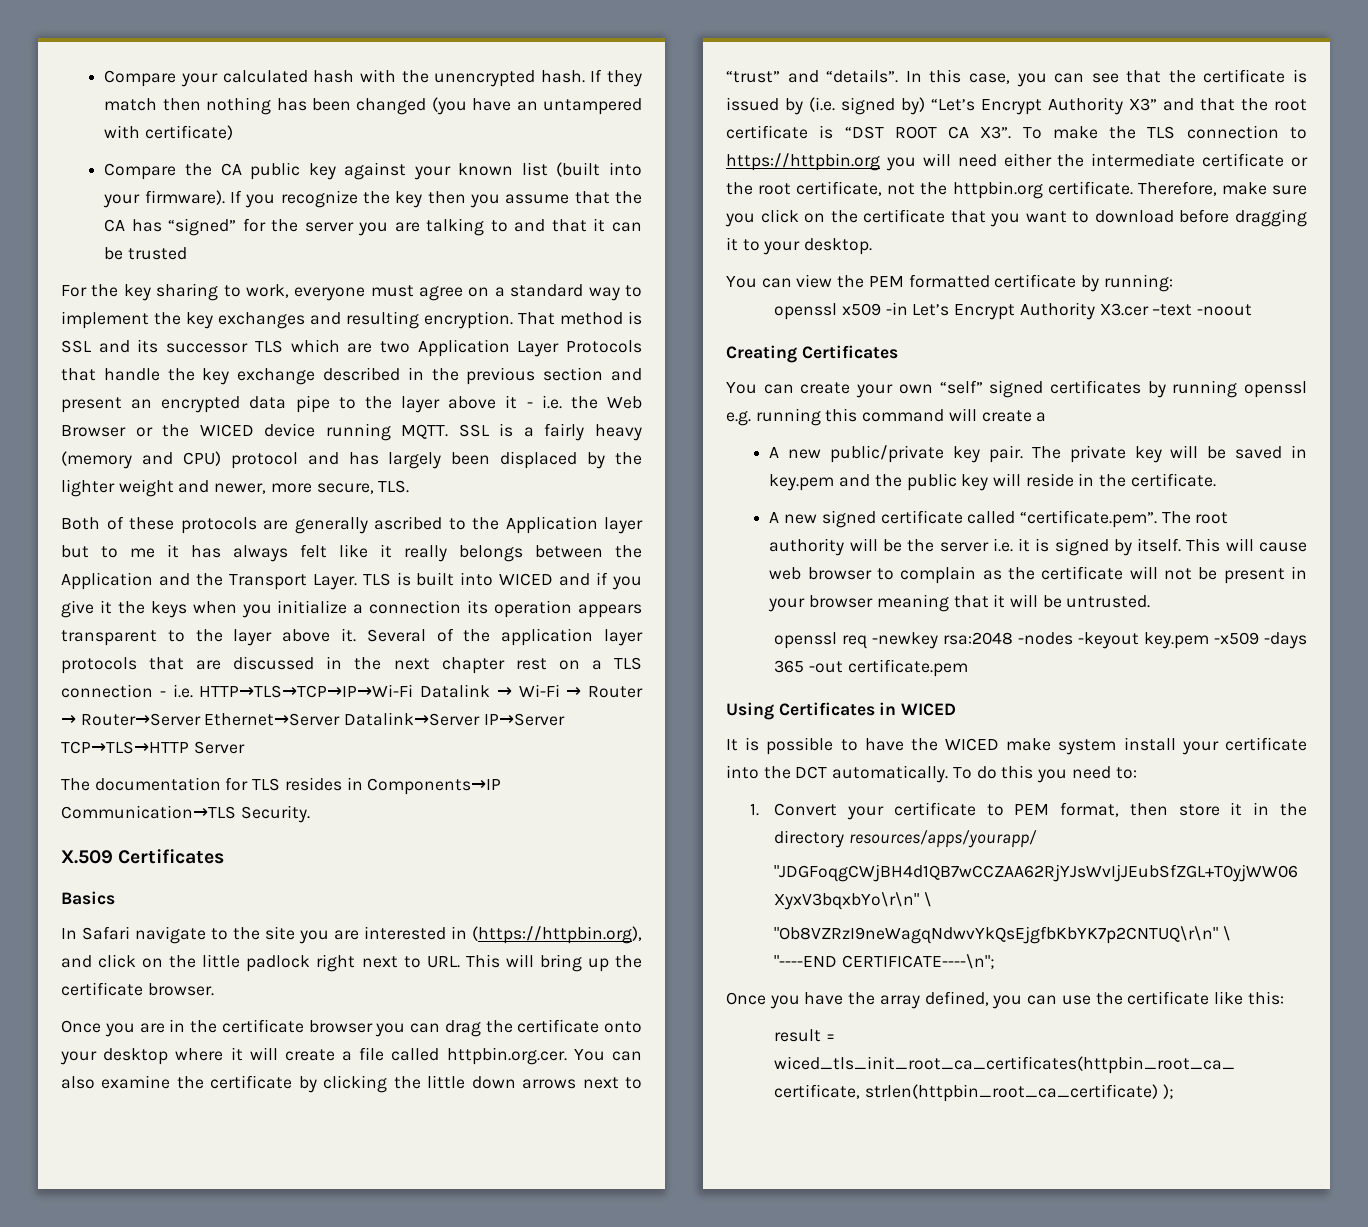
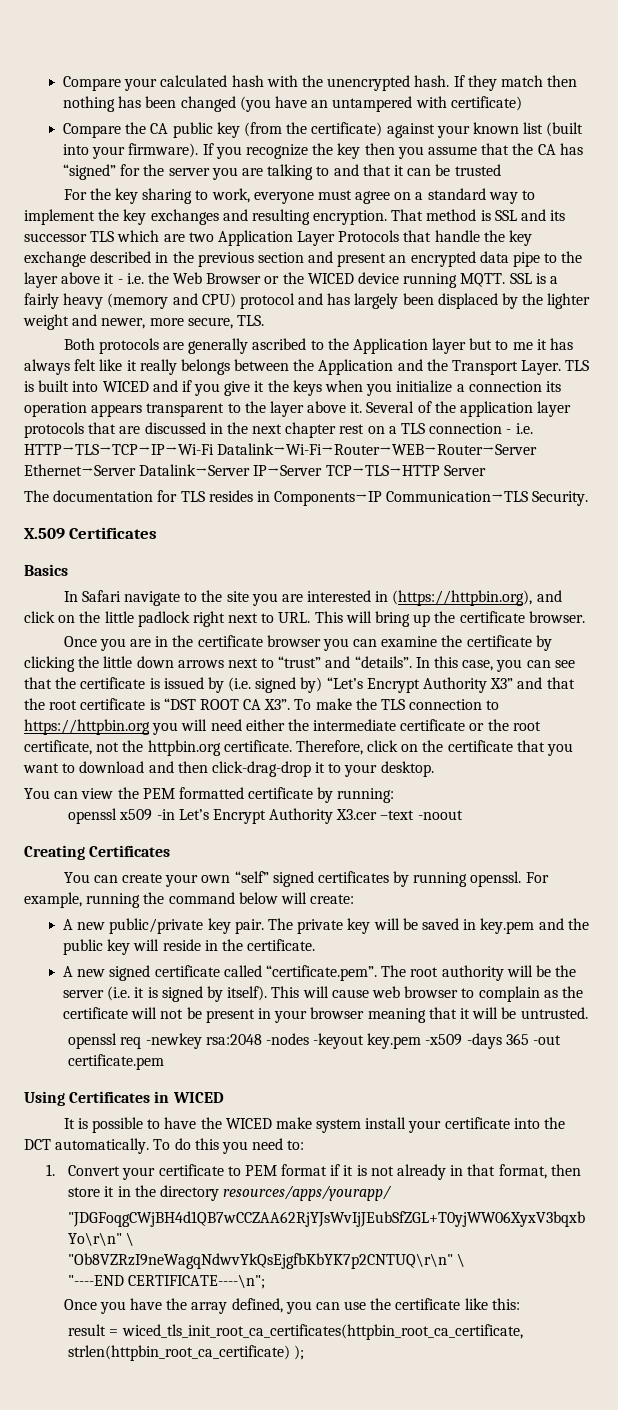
- Compare the CA public key against your known list (built into your firmware).
+ Compare the CA public key (from the certificate) against your known list (built into your firmware).
- Both of these protocols are generally ascribed to the Application layer but to me it has always felt like it really belongs between the Application and the Transport Layer.
+ Both protocols are generally ascribed to the Application layer but to me it has always felt like it really belongs between the Application and the Transport Layer.
- Several of the application layer protocols that are discussed in the next chapter rest on a TLS connection - i.e. HTTP→TLS→TCP→IP→Wi-Fi Datalink → Wi-Fi → Router → Router→Server Ethernet→Server Datalink→Server IP→Server TCP→TLS→HTTP Server
+ Several of the application layer protocols that are discussed in the next chapter rest on a TLS connection - i.e. HTTP→TLS→TCP→IP→Wi-Fi Datalink→Wi-Fi→Router→WEB→Router→Server Ethernet→Server Datalink→Server IP→Server TCP→TLS→HTTP Server
- Once you are in the certificate browser you can drag the certificate onto your desktop where it will create a file called httpbin.org.cer. You can also examine the certificate by clicking the little down arrows next to “trust” and “details”.
+ Once you are in the certificate browser you can examine the certificate by clicking the little down arrows next to “trust” and “details”.
- Therefore, make sure you click on the certificate that you want to download before dragging it to your desktop.
+ Therefore, click on the certificate that you want to download and then click-drag-drop it to your desktop.
- You can create your own “self” signed certificates by running openssl e.g. running this command will create a
+ You can create your own “self” signed certificates by running openssl. For example, running the command below will create:
- A new signed certificate called “certificate.pem”. The root authority will be the server i.e. it is signed by itself.
+ A new signed certificate called “certificate.pem”. The root authority will be the server (i.e. it is signed by itself).
- 1. Convert your certificate to PEM format, then store it in the directory resources/apps/yourapp/
+ 1. Convert your certificate to PEM format if it is not already in that format, then store it in the directory resources/apps/yourapp/

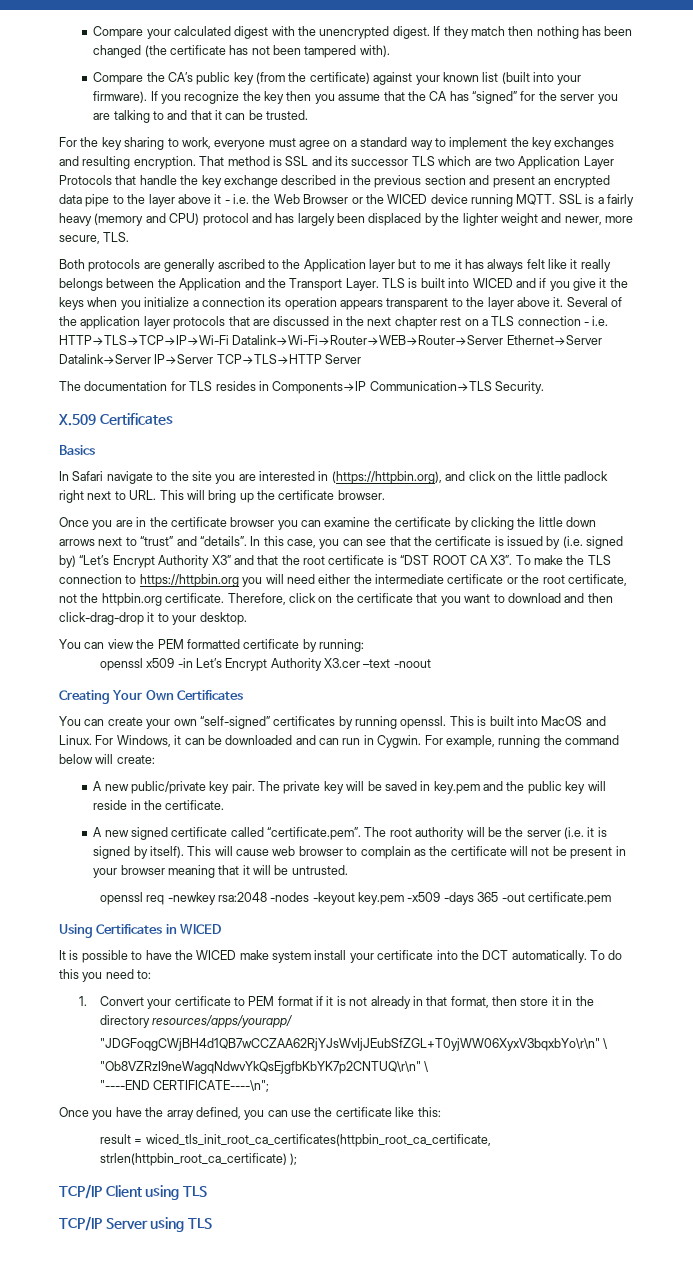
- Compare your calculated hash with the unencrypted hash.
+ Compare your calculated digest with the unencrypted digest.
- If they match then nothing has been changed (you have an untampered with certificate)
+ If they match then nothing has been changed (the certificate has not been tampered with).
- Compare the CA public key (from the certificate) against your known list (built into your firmware).
+ Compare the CA’s public key (from the certificate) against your known list (built into your firmware).
- If you recognize the key then you assume that the CA has “signed” for the server you are talking to and that it can be trusted
+ If you recognize the key then you assume that the CA has “signed” for the server you are talking to and that it can be trusted.
- Creating Certificates
+ Creating Your Own Certificates
- You can create your own “self” signed certificates by running openssl.
+ You can create your own “self-signed” certificates by running openssl.
+ This is built into MacOS and Linux. For Windows, it can be downloaded and can run in Cygwin.
+ TCP/IP Client using TLS
+ TCP/IP Server using TLS

